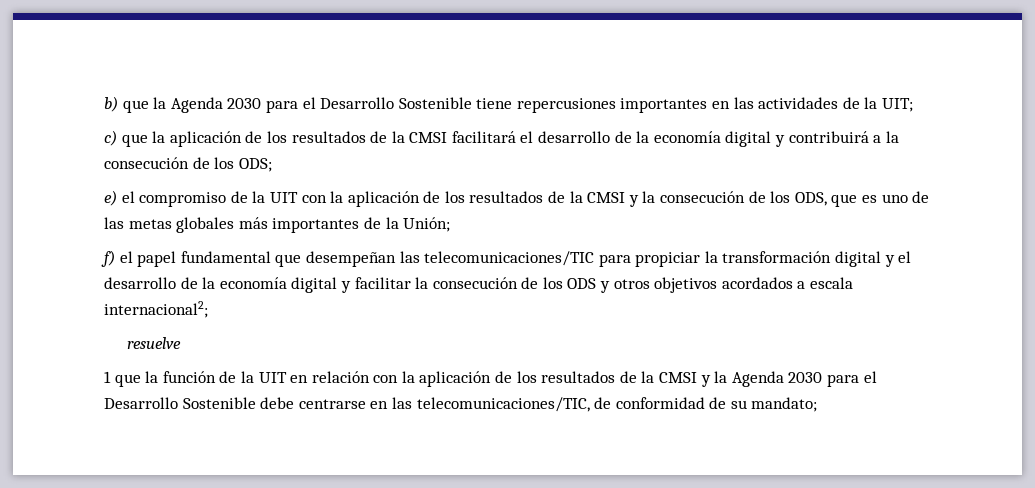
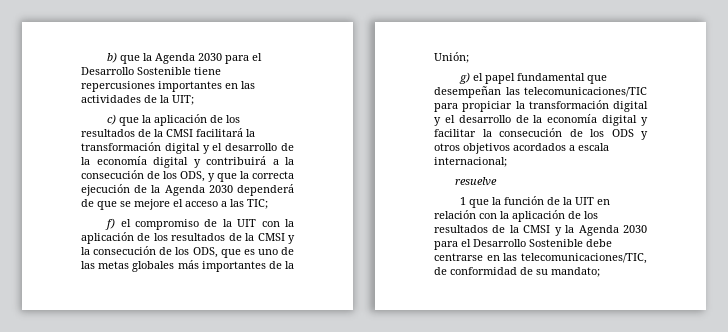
- c) que la aplicación de los resultados de la CMSI facilitará el desarrollo de la economía digital y contribuirá a la consecución de los ODS;
- e) el compromiso de la UIT con la aplicación de los resultados de la CMSI y la consecución de los ODS, que es uno de las metas globales más importantes de la Unión;
+ c) que la aplicación de los resultados de la CMSI facilitará la transformación digital y el desarrollo de la economía digital y contribuirá a la consecución de los ODS, y que la correcta ejecución de la Agenda 2030 dependerá de que se mejore el acceso a las TIC;
+ f) el compromiso de la UIT con la aplicación de los resultados de la CMSI y la consecución de los ODS, que es uno de las metas globales más importantes de la Unión;
- f) el papel fundamental que desempeñan las telecomunicaciones/TIC para propiciar la transformación digital y el desarrollo de la economía digital y facilitar la consecución de los ODS y otros objetivos acordados a escala internacional2;
+ g) el papel fundamental que desempeñan las telecomunicaciones/TIC para propiciar la transformación digital y el desarrollo de la economía digital y facilitar la consecución de los ODS y otros objetivos acordados a escala internacional;

